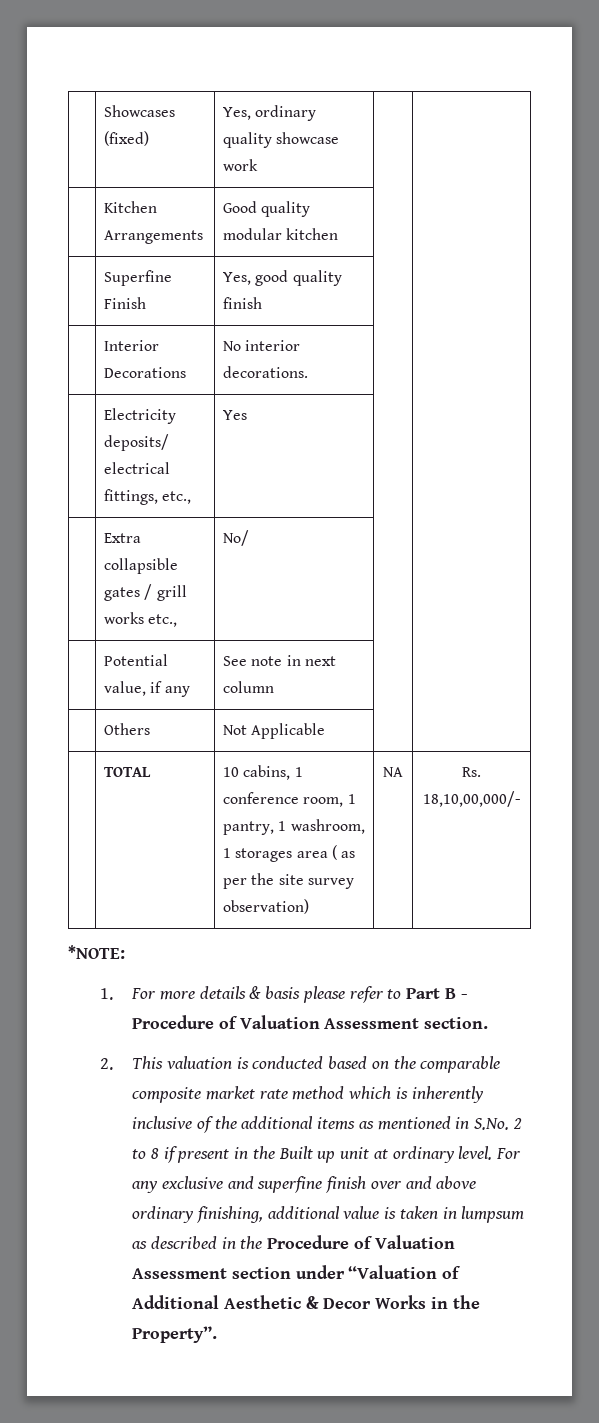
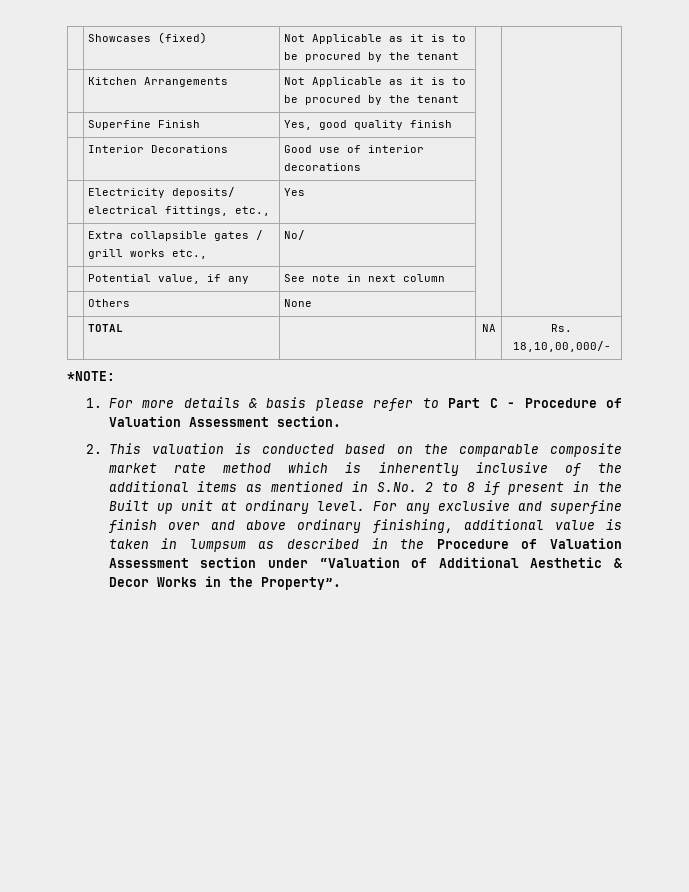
- | Showcases (fixed) | Yes, ordinary quality showcase work | |
- | Kitchen Arrangements | Good quality modular kitchen | |
+ | Showcases (fixed) | Not Applicable as it is to be procured by the tenant | |
+ | Kitchen Arrangements | Not Applicable as it is to be procured by the tenant | |
- | Interior Decorations | No interior decorations. | |
+ | Interior Decorations | Good use of interior decorations | |
- | Others | Not Applicable | |
+ | Others | None | |
- | TOTAL | 10 cabins, 1 conference room, 1 pantry, 1 washroom, 1 storages area ( as per the site survey observation) | NA | Rs. 18,10,00,000/-
+ | TOTAL | | NA | Rs. 18,10,00,000/-
- 1. For more details & basis please refer to Part B - Procedure of Valuation Assessment section.
+ 1. For more details & basis please refer to Part C - Procedure of Valuation Assessment section.

